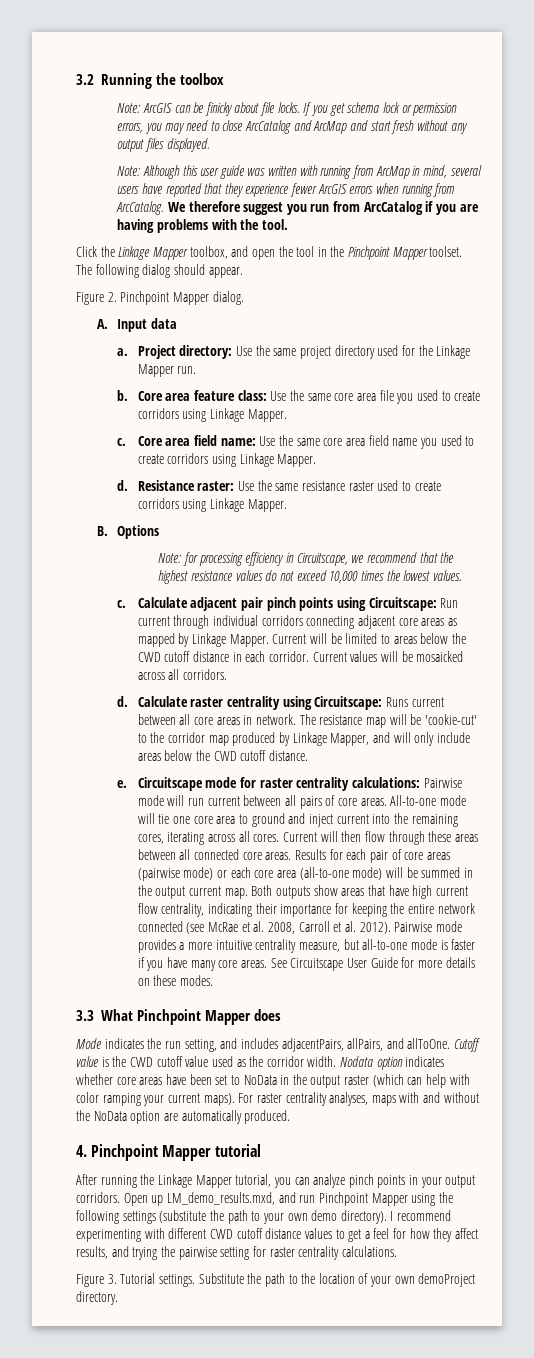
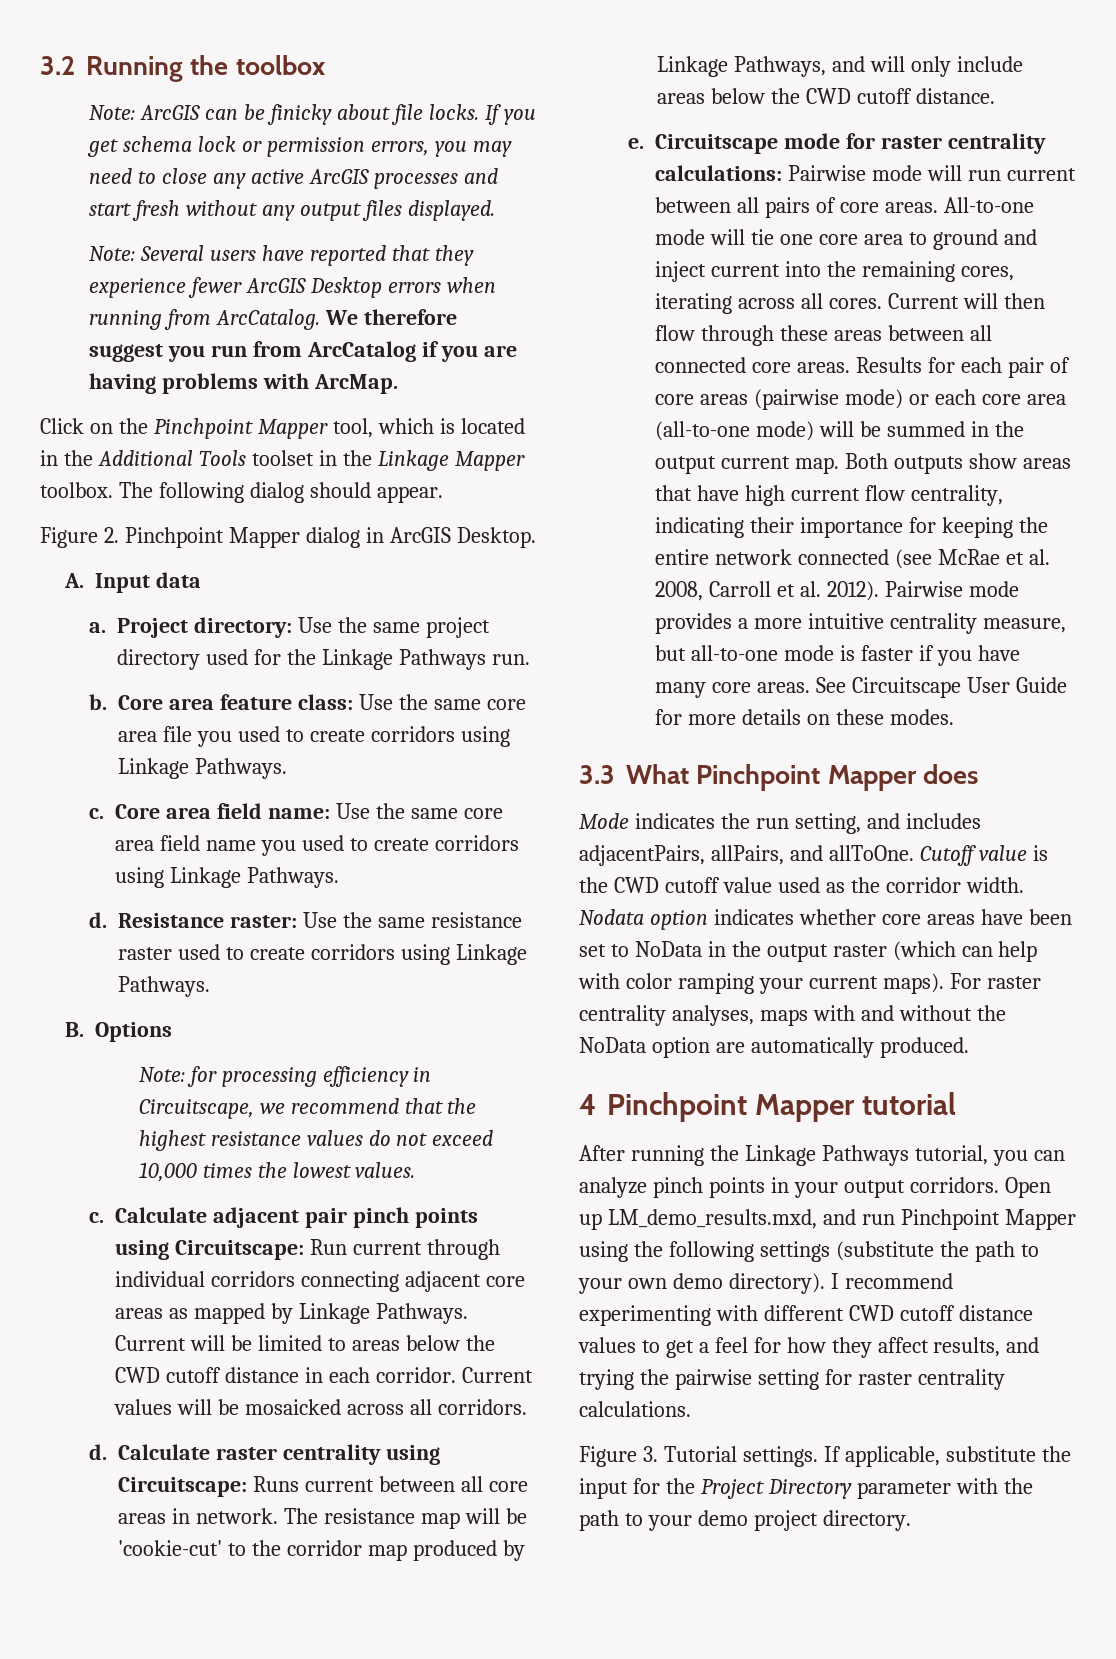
- If you get schema lock or permission errors, you may need to close ArcCatalog and ArcMap and start fresh without any output files displayed.
+ If you get schema lock or permission errors, you may need to close any active ArcGIS processes and start fresh without any output files displayed.
- Note: Although this user guide was written with running from ArcMap in mind, several users have reported that they experience fewer ArcGIS errors when running from ArcCatalog.
+ Note: Several users have reported that they experience fewer ArcGIS Desktop errors when running from ArcCatalog.
- We therefore suggest you run from ArcCatalog if you are having problems with the tool.
+ We therefore suggest you run from ArcCatalog if you are having problems with ArcMap.
- Click the Linkage Mapper toolbox, and open the tool in the Pinchpoint Mapper toolset.
+ Click on the Pinchpoint Mapper tool, which is located in the Additional Tools toolset in the Linkage Mapper toolbox.
- Figure 2. Pinchpoint Mapper dialog.
+ Figure 2. Pinchpoint Mapper dialog in ArcGIS Desktop.
- Project directory: Use the same project directory used for the Linkage Mapper run.
+ Project directory: Use the same project directory used for the Linkage Pathways run.
- Core area feature class: Use the same core area file you used to create corridors using Linkage Mapper.
+ Core area feature class: Use the same core area file you used to create corridors using Linkage Pathways.
- Core area field name: Use the same core area field name you used to create corridors using Linkage Mapper.
+ Core area field name: Use the same core area field name you used to create corridors using Linkage Pathways.
- Resistance raster: Use the same resistance raster used to create corridors using Linkage Mapper.
+ Resistance raster: Use the same resistance raster used to create corridors using Linkage Pathways.
- Calculate adjacent pair pinch points using Circuitscape: Run current through individual corridors connecting adjacent core areas as mapped by Linkage Mapper.
+ Calculate adjacent pair pinch points using Circuitscape: Run current through individual corridors connecting adjacent core areas as mapped by Linkage Pathways.
- The resistance map will be 'cookie-cut' to the corridor map produced by Linkage Mapper, and will only include areas below the CWD cutoff distance.
+ The resistance map will be 'cookie-cut' to the corridor map produced by Linkage Pathways, and will only include areas below the CWD cutoff distance.
- 4. Pinchpoint Mapper tutorial
+ 4 Pinchpoint Mapper tutorial
- After running the Linkage Mapper tutorial, you can analyze pinch points in your output corridors.
+ After running the Linkage Pathways tutorial, you can analyze pinch points in your output corridors.
- Substitute the path to the location of your own demoProject directory.
+ If applicable, substitute the input for the Project Directory parameter with the path to your demo project directory.

